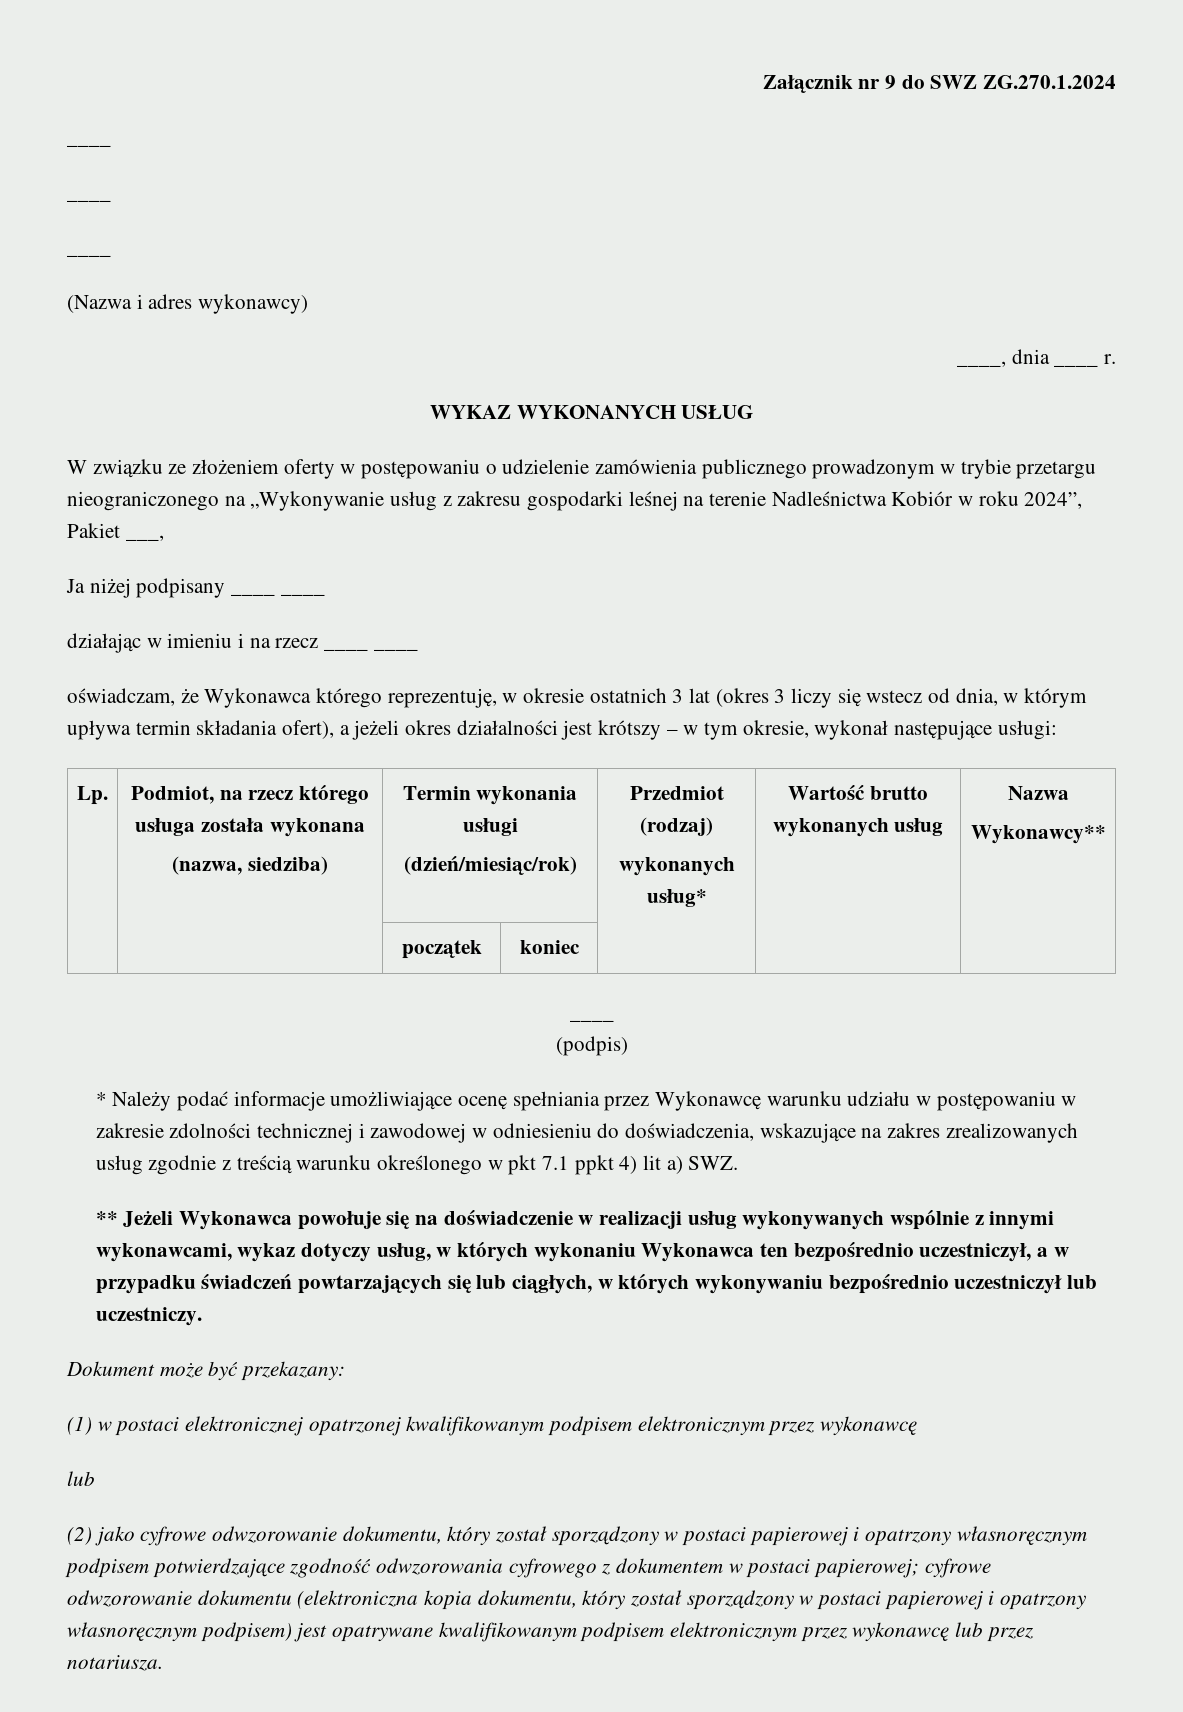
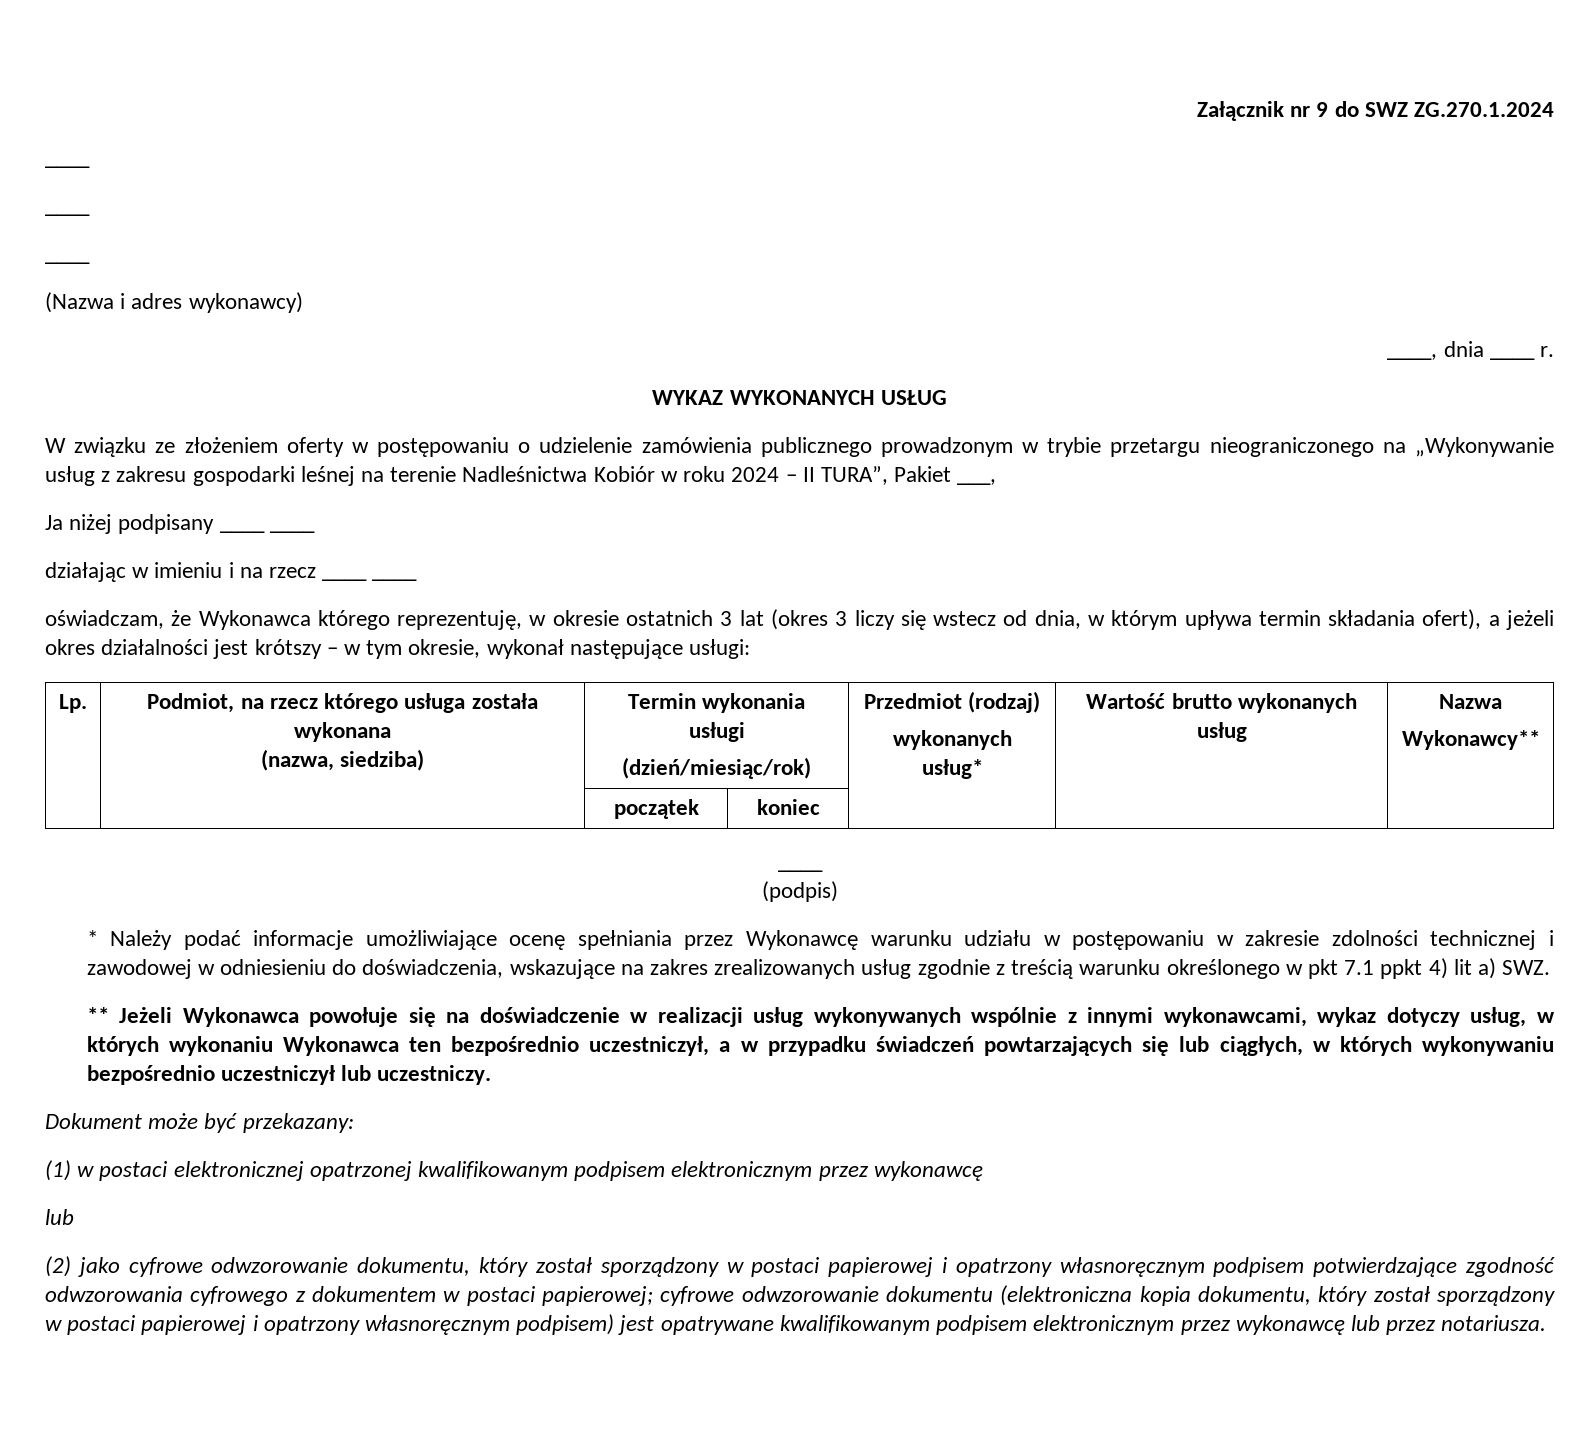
- W związku ze złożeniem oferty w postępowaniu o udzielenie zamówienia publicznego prowadzonym w trybie przetargu nieograniczonego na „Wykonywanie usług z zakresu gospodarki leśnej na terenie Nadleśnictwa Kobiór w roku 2024”, Pakiet ___,
+ W związku ze złożeniem oferty w postępowaniu o udzielenie zamówienia publicznego prowadzonym w trybie przetargu nieograniczonego na „Wykonywanie usług z zakresu gospodarki leśnej na terenie Nadleśnictwa Kobiór w roku 2024 – II TURA”, Pakiet ___,

